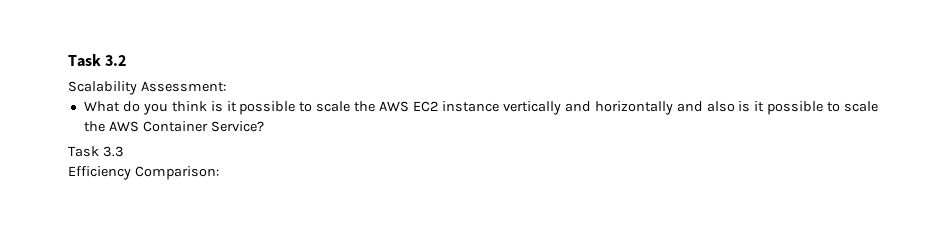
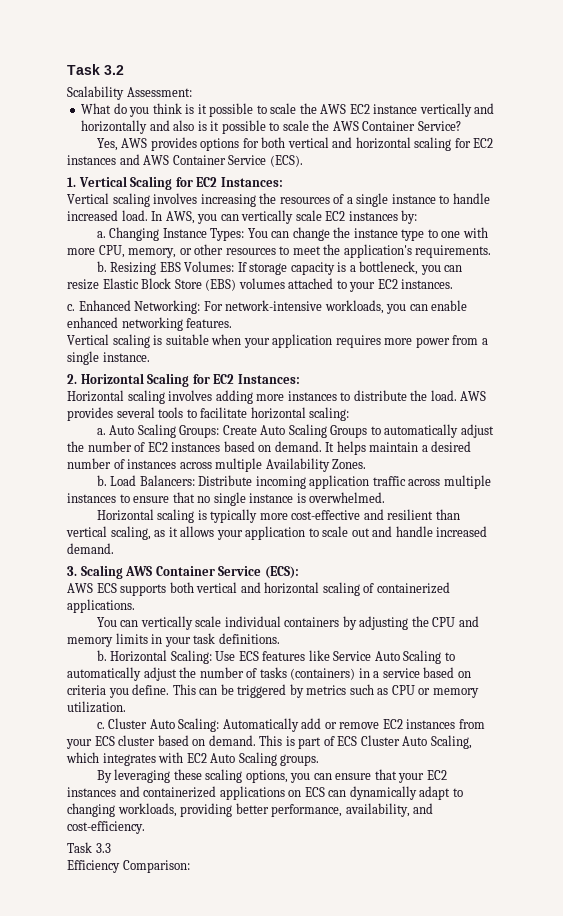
+ Yes, AWS provides options for both vertical and horizontal scaling for EC2 instances and AWS Container Service (ECS).
+ 1. Vertical Scaling for EC2 Instances:
+ Vertical scaling involves increasing the resources of a single instance to handle increased load. In AWS, you can vertically scale EC2 instances by:
+ a. Changing Instance Types: You can change the instance type to one with more CPU, memory, or other resources to meet the application's requirements.
+ b. Resizing EBS Volumes: If storage capacity is a bottleneck, you can resize Elastic Block Store (EBS) volumes attached to your EC2 instances.
+ c. Enhanced Networking: For network-intensive workloads, you can enable enhanced networking features.
+ Vertical scaling is suitable when your application requires more power from a single instance.
+ 2. Horizontal Scaling for EC2 Instances:
+ Horizontal scaling involves adding more instances to distribute the load. AWS provides several tools to facilitate horizontal scaling:
+ a. Auto Scaling Groups: Create Auto Scaling Groups to automatically adjust the number of EC2 instances based on demand. It helps maintain a desired number of instances across multiple Availability Zones.
+ b. Load Balancers: Distribute incoming application traffic across multiple instances to ensure that no single instance is overwhelmed.
+ Horizontal scaling is typically more cost-effective and resilient than vertical scaling, as it allows your application to scale out and handle increased demand.
+ 3. Scaling AWS Container Service (ECS):
+ AWS ECS supports both vertical and horizontal scaling of containerized applications.
+ You can vertically scale individual containers by adjusting the CPU and memory limits in your task definitions.
+ b. Horizontal Scaling: Use ECS features like Service Auto Scaling to automatically adjust the number of tasks (containers) in a service based on criteria you define. This can be triggered by metrics such as CPU or memory utilization.
+ c. Cluster Auto Scaling: Automatically add or remove EC2 instances from your ECS cluster based on demand. This is part of ECS Cluster Auto Scaling, which integrates with EC2 Auto Scaling groups.
+ By leveraging these scaling options, you can ensure that your EC2 instances and containerized applications on ECS can dynamically adapt to changing workloads, providing better performance, availability, and cost-efficiency.

